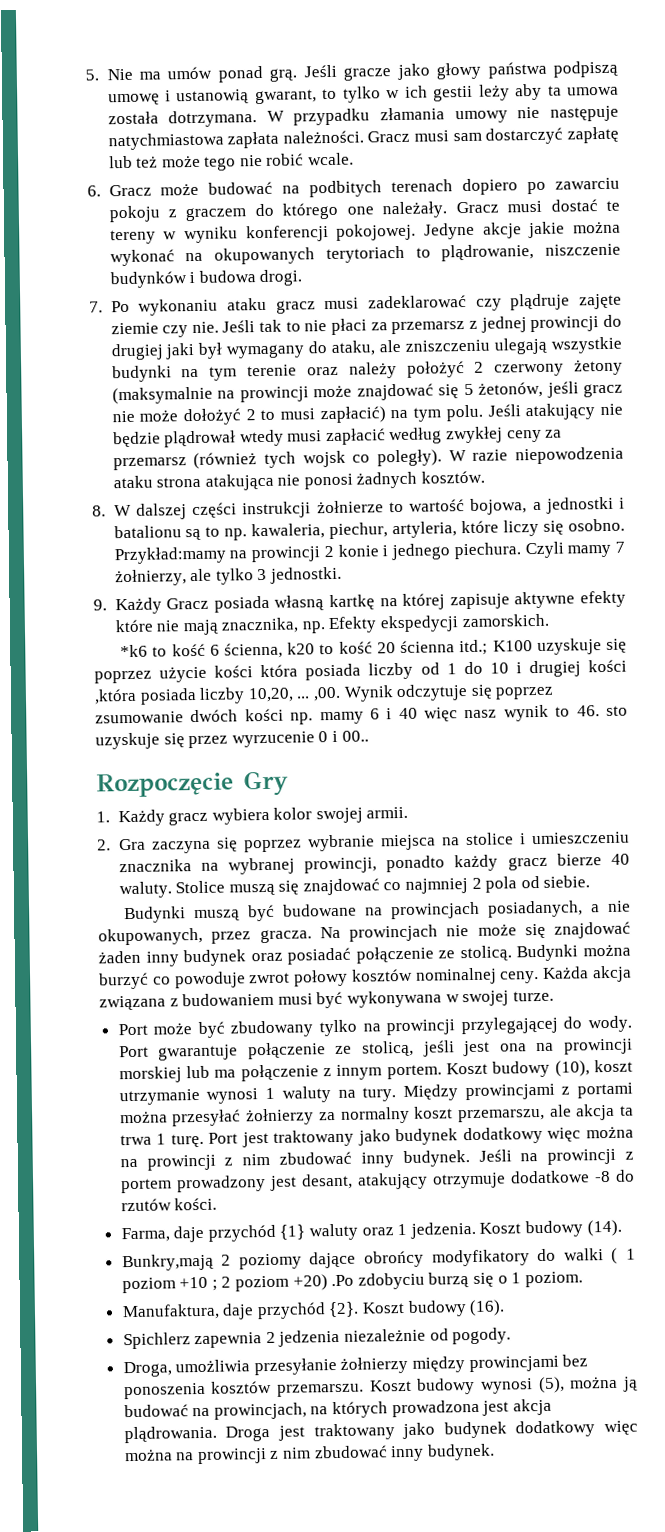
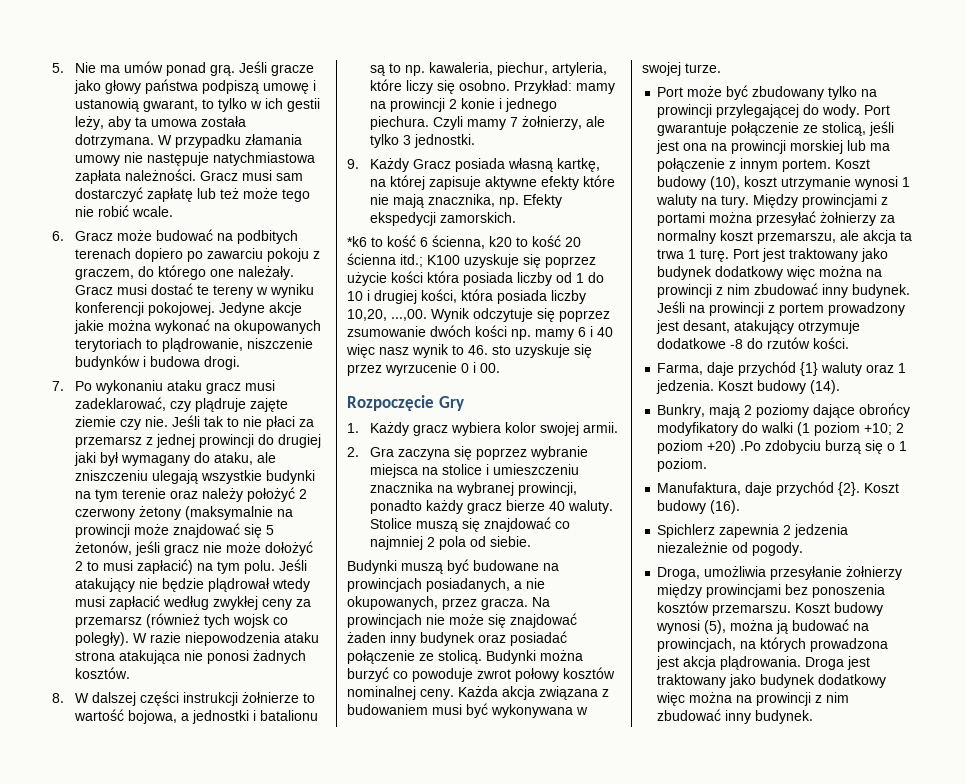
- Jeśli gracze jako głowy państwa podpiszą umowę i ustanowią gwarant, to tylko w ich gestii leży aby ta umowa została dotrzymana.
+ Jeśli gracze jako głowy państwa podpiszą umowę i ustanowią gwarant, to tylko w ich gestii leży, aby ta umowa została dotrzymana.
- 6. Gracz może budować na podbitych terenach dopiero po zawarciu pokoju z graczem do którego one należały.
+ 6. Gracz może budować na podbitych terenach dopiero po zawarciu pokoju z graczem, do którego one należały.
- 7. Po wykonaniu ataku gracz musi zadeklarować czy plądruje zajęte ziemie czy nie.
+ 7. Po wykonaniu ataku gracz musi zadeklarować, czy plądruje zajęte ziemie czy nie.
- Przykład:mamy na prowincji 2 konie i jednego piechura.
+ Przykład: mamy na prowincji 2 konie i jednego piechura.
- 9. Każdy Gracz posiada własną kartkę na której zapisuje aktywne efekty które nie mają znacznika, np. Efekty ekspedycji zamorskich.
+ 9. Każdy Gracz posiada własną kartkę, na której zapisuje aktywne efekty które nie mają znacznika, np. Efekty ekspedycji zamorskich.
- *k6 to kość 6 ścienna, k20 to kość 20 ścienna itd.; K100 uzyskuje się poprzez użycie kości która posiada liczby od 1 do 10 i drugiej kości ,która posiada liczby 10,20, ... ,00. Wynik odczytuje się poprzez zsumowanie dwóch kości np. mamy 6 i 40 więc nasz wynik to 46. sto uzyskuje się przez wyrzucenie 0 i 00..
+ *k6 to kość 6 ścienna, k20 to kość 20 ścienna itd.; K100 uzyskuje się poprzez użycie kości która posiada liczby od 1 do 10 i drugiej kości, która posiada liczby 10,20, ...,00. Wynik odczytuje się poprzez zsumowanie dwóch kości np. mamy 6 i 40 więc nasz wynik to 46. sto uzyskuje się przez wyrzucenie 0 i 00.
- Bunkry,mają 2 poziomy dające obrońcy modyfikatory do walki ( 1 poziom +10 ; 2 poziom +20) .Po zdobyciu burzą się o 1 poziom.
+ Bunkry, mają 2 poziomy dające obrońcy modyfikatory do walki (1 poziom +10; 2 poziom +20) .Po zdobyciu burzą się o 1 poziom.

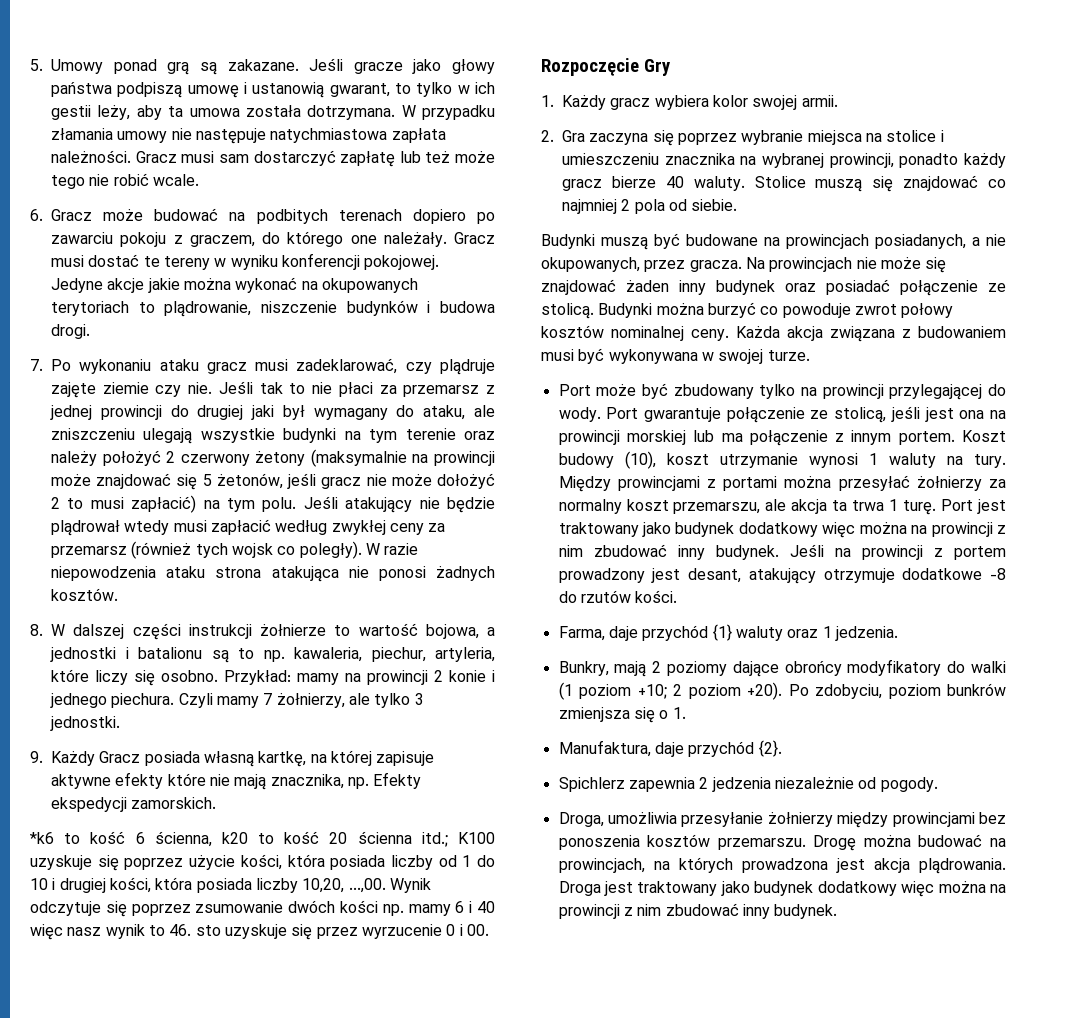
- 5. Nie ma umów ponad grą.
+ 5. Umowy ponad grą są zakazane.
- *k6 to kość 6 ścienna, k20 to kość 20 ścienna itd.; K100 uzyskuje się poprzez użycie kości która posiada liczby od 1 do 10 i drugiej kości, która posiada liczby 10,20, ...,00. Wynik odczytuje się poprzez zsumowanie dwóch kości np. mamy 6 i 40 więc nasz wynik to 46. sto uzyskuje się przez wyrzucenie 0 i 00.
+ *k6 to kość 6 ścienna, k20 to kość 20 ścienna itd.; K100 uzyskuje się poprzez użycie kości, która posiada liczby od 1 do 10 i drugiej kości, która posiada liczby 10,20, ...,00. Wynik odczytuje się poprzez zsumowanie dwóch kości np. mamy 6 i 40 więc nasz wynik to 46. sto uzyskuje się przez wyrzucenie 0 i 00.
- Koszt budowy (14).
- Bunkry, mają 2 poziomy dające obrońcy modyfikatory do walki (1 poziom +10; 2 poziom +20) .Po zdobyciu burzą się o 1 poziom.
+ Bunkry, mają 2 poziomy dające obrońcy modyfikatory do walki (1 poziom +10; 2 poziom +20). Po zdobyciu, poziom bunkrów zmienjsza się o 1.
- Koszt budowy (16).
- Koszt budowy wynosi (5), można ją budować na prowincjach, na których prowadzona jest akcja plądrowania.
+ Drogę można budować na prowincjach, na których prowadzona jest akcja plądrowania.

